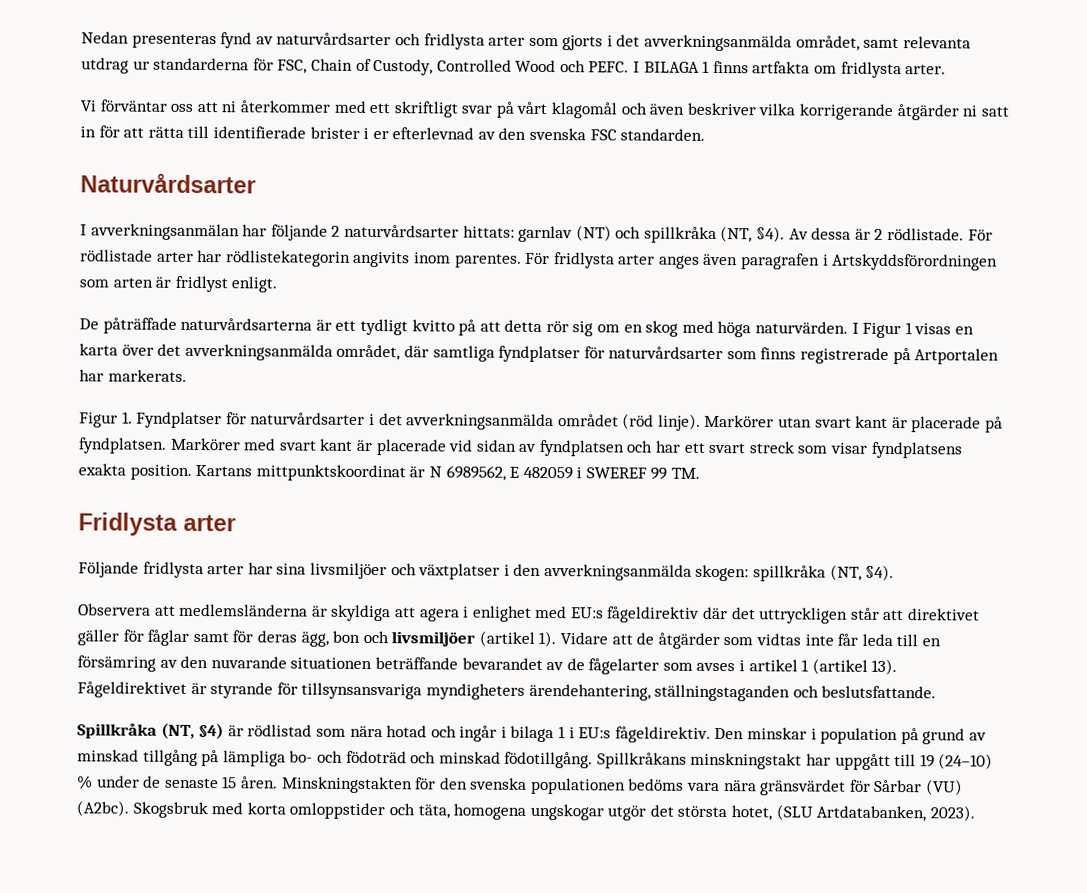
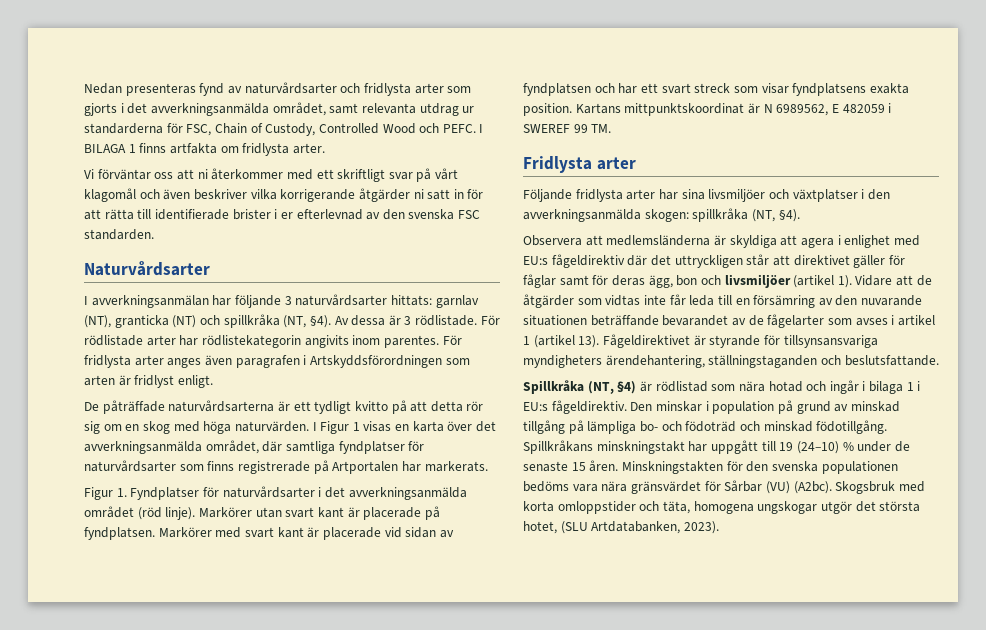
- I avverkningsanmälan har följande 2 naturvårdsarter hittats: garnlav (NT) och spillkråka (NT, §4).
+ I avverkningsanmälan har följande 3 naturvårdsarter hittats: garnlav (NT), granticka (NT) och spillkråka (NT, §4).
- Av dessa är 2 rödlistade.
+ Av dessa är 3 rödlistade.

